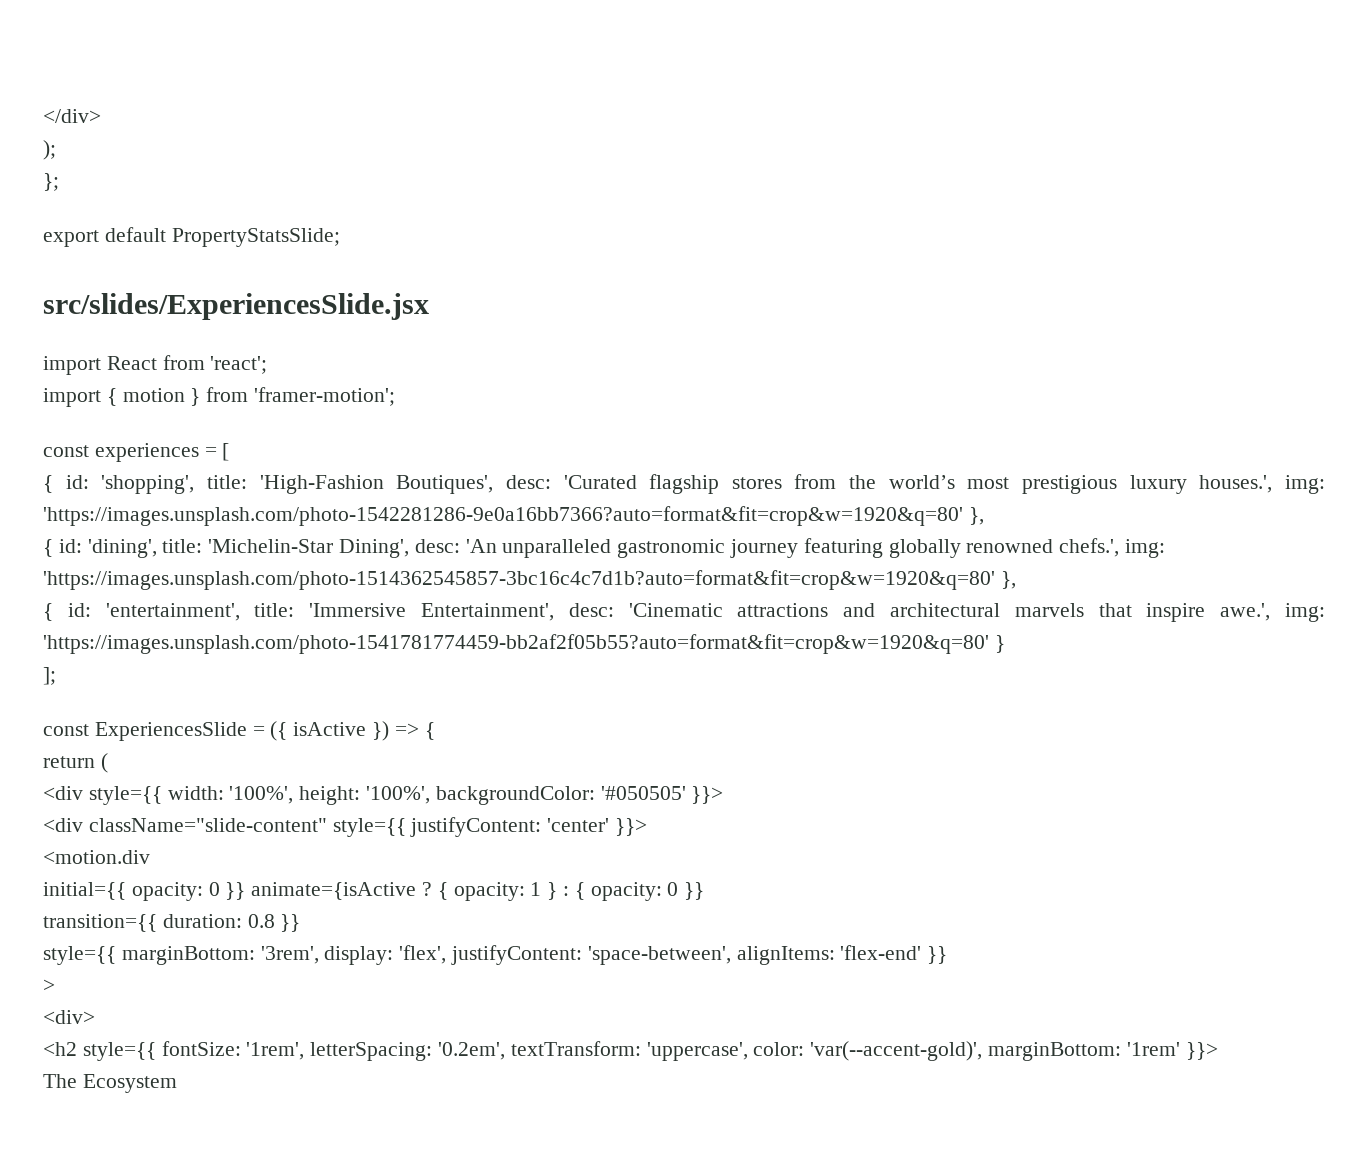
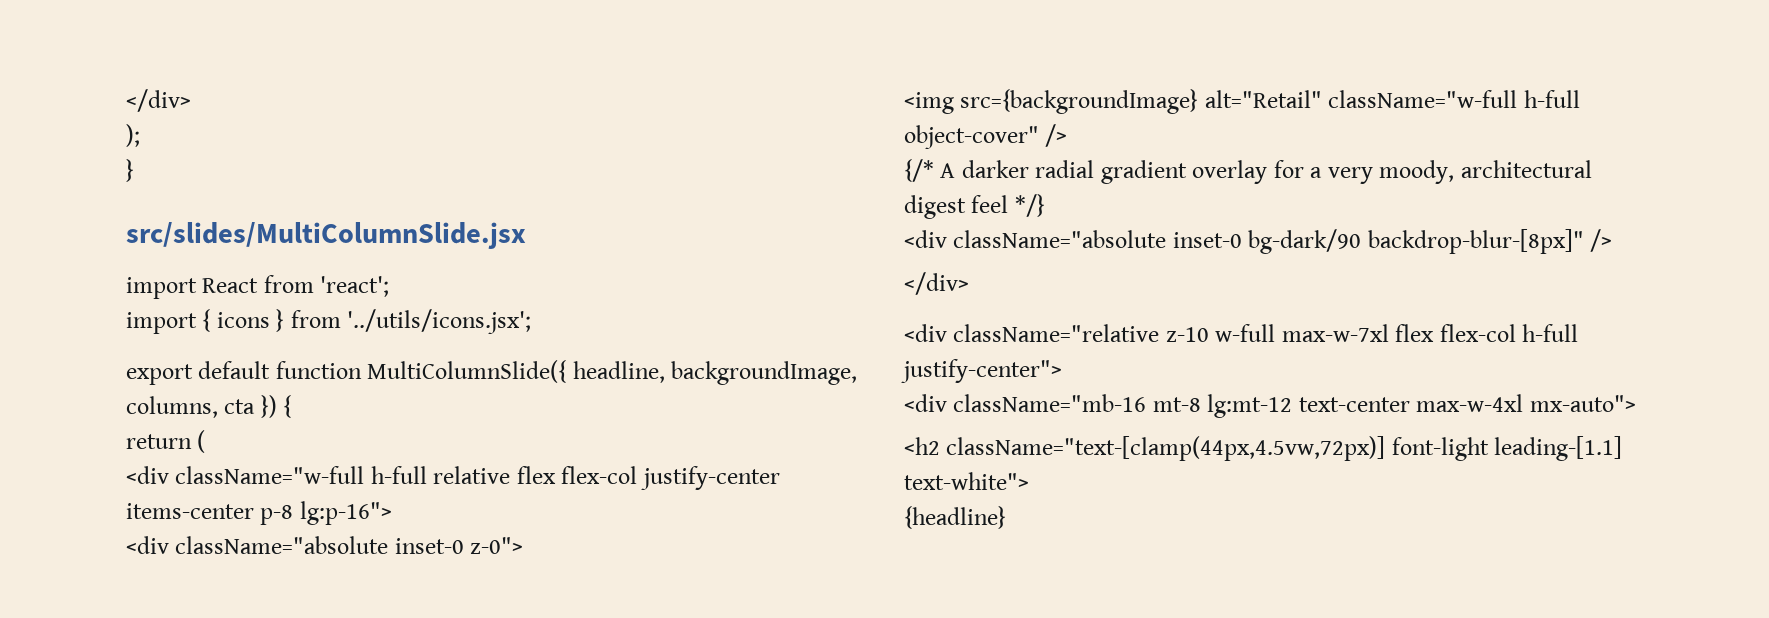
  );
- };
- export default PropertyStatsSlide;
- src/slides/ExperiencesSlide.jsx
+ }
+ src/slides/MultiColumnSlide.jsx
- import { motion } from 'framer-motion';
- const experiences = [
- { id: 'shopping', title: 'High-Fashion Boutiques', desc: 'Curated flagship stores from the world’s most prestigious luxury houses.', img: 'https://images.unsplash.com/photo-1542281286-9e0a16bb7366?auto=format&fit=crop&w=1920&q=80' },
- { id: 'dining', title: 'Michelin-Star Dining', desc: 'An unparalleled gastronomic journey featuring globally renowned chefs.', img: 'https://images.unsplash.com/photo-1514362545857-3bc16c4c7d1b?auto=format&fit=crop&w=1920&q=80' },
- { id: 'entertainment', title: 'Immersive Entertainment', desc: 'Cinematic attractions and architectural marvels that inspire awe.', img: 'https://images.unsplash.com/photo-1541781774459-bb2af2f05b55?auto=format&fit=crop&w=1920&q=80' }
- ];
- const ExperiencesSlide = ({ isActive }) => {
+ import { icons } from '../utils/icons.jsx';
+ export default function MultiColumnSlide({ headline, backgroundImage, columns, cta }) {
  return (
- <div style={{ width: '100%', height: '100%', backgroundColor: '#050505' }}>
- <div className="slide-content" style={{ justifyContent: 'center' }}>
- <motion.div
- initial={{ opacity: 0 }} animate={isActive ? { opacity: 1 } : { opacity: 0 }}
- transition={{ duration: 0.8 }}
- style={{ marginBottom: '3rem', display: 'flex', justifyContent: 'space-between', alignItems: 'flex-end' }}
- >
- <div>
- <h2 style={{ fontSize: '1rem', letterSpacing: '0.2em', textTransform: 'uppercase', color: 'var(--accent-gold)', marginBottom: '1rem' }}>
- The Ecosystem
+ <div className="w-full h-full relative flex flex-col justify-center items-center p-8 lg:p-16">
+ <div className="absolute inset-0 z-0">
+ <img src={backgroundImage} alt="Retail" className="w-full h-full object-cover" />
+ {/* A darker radial gradient overlay for a very moody, architectural digest feel */}
+ <div className="absolute inset-0 bg-dark/90 backdrop-blur-[8px]" />
+ </div>
+ <div className="relative z-10 w-full max-w-7xl flex flex-col h-full justify-center">
+ <div className="mb-16 mt-8 lg:mt-12 text-center max-w-4xl mx-auto">
+ <h2 className="text-[clamp(44px,4.5vw,72px)] font-light leading-[1.1] text-white">
+ {headline}

